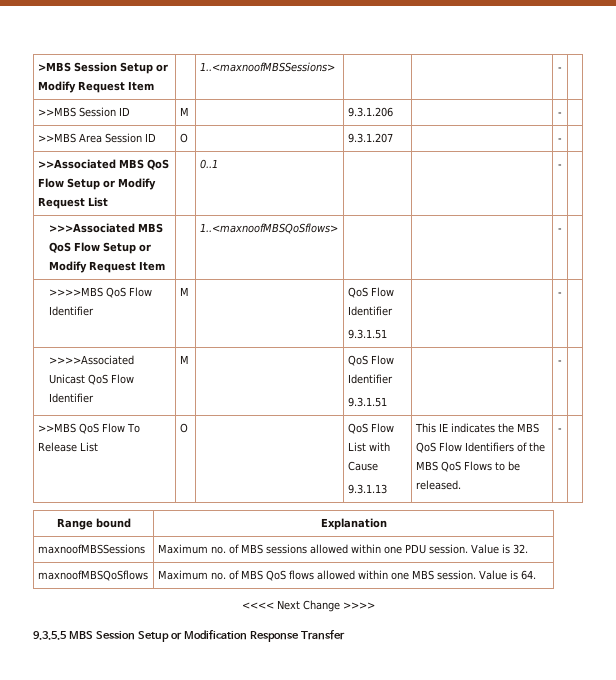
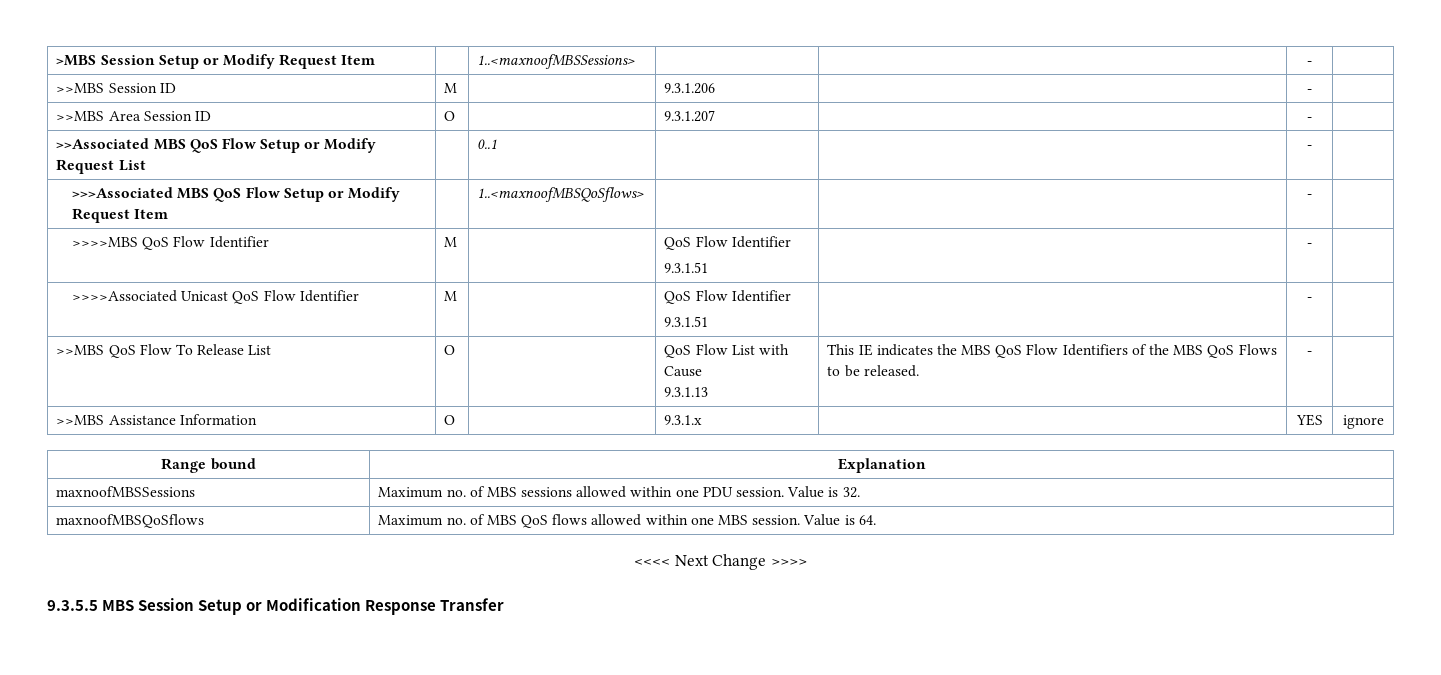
+ >>MBS Assistance Information | O | | 9.3.1.x | | YES | ignore

